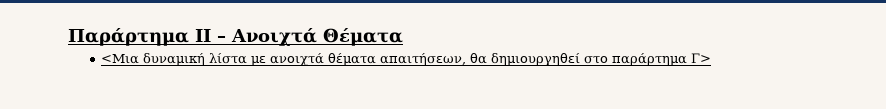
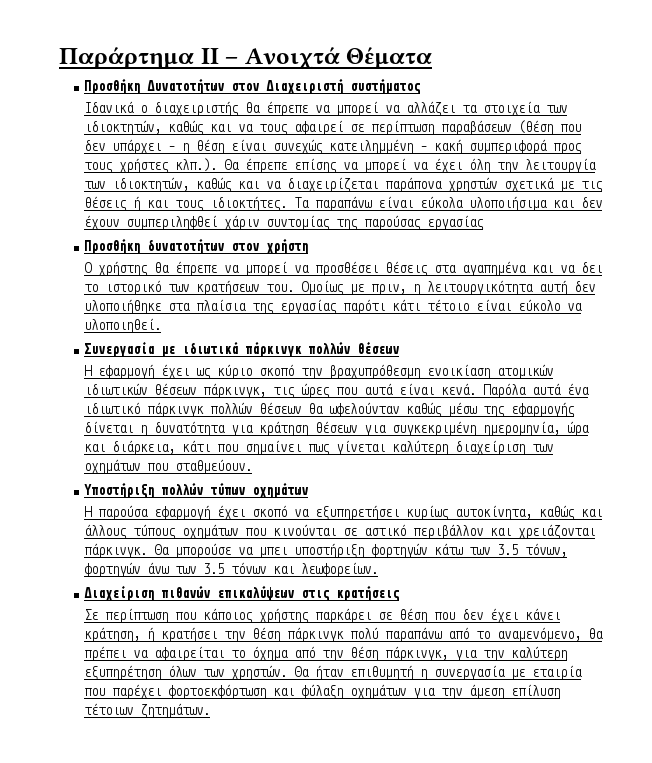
- <Μια δυναμική λίστα με ανοιχτά θέματα απαιτήσεων, θα δημιουργηθεί στο παράρτημα Γ>
+ Προσθήκη Δυνατοτήτων στον Διαχειριστή συστήματος
+ Ιδανικά ο διαχειριστής θα έπρεπε να μπορεί να αλλάζει τα στοιχεία των ιδιοκτητών, καθώς και να τους αφαιρεί σε περίπτωση παραβάσεων (θέση που δεν υπάρχει – η θέση είναι συνεχώς κατειλημμένη – κακή συμπεριφορά προς τους χρήστες κλπ.). Θα έπρεπε επίσης να μπορεί να έχει όλη την λειτουργία των ιδιοκτητών, καθώς και να διαχειρίζεται παράπονα χρηστών σχετικά με τις θέσεις ή και τους ιδιοκτήτες. Τα παραπάνω είναι εύκολα υλοποιήσιμα και δεν έχουν συμπεριληφθεί χάριν συντομίας της παρούσας εργασίας
+ Προσθήκη δυνατοτήτων στον χρήστη
+ Ο χρήστης θα έπρεπε να μπορεί να προσθέσει θέσεις στα αγαπημένα και να δει το ιστορικό των κρατήσεων του. Ομοίως με πριν, η λειτουργικότητα αυτή δεν υλοποιήθηκε στα πλαίσια της εργασίας παρότι κάτι τέτοιο είναι εύκολο να υλοποιηθεί.
+ Συνεργασία με ιδιωτικά πάρκινγκ πολλών θέσεων
+ Η εφαρμογή έχει ως κύριο σκοπό την βραχυπρόθεσμη ενοικίαση ατομικών ιδιωτικών θέσεων πάρκινγκ, τις ώρες που αυτά είναι κενά. Παρόλα αυτά ένα ιδιωτικό πάρκινγκ πολλών θέσεων θα ωφελούνταν καθώς μέσω της εφαρμογής δίνεται η δυνατότητα για κράτηση θέσεων για συγκεκριμένη ημερομηνία, ώρα και διάρκεια, κάτι που σημαίνει πως γίνεται καλύτερη διαχείριση των οχημάτων που σταθμεύουν.
+ Υποστήριξη πολλών τύπων οχημάτων
+ Η παρούσα εφαρμογή έχει σκοπό να εξυπηρετήσει κυρίως αυτοκίνητα, καθώς και άλλους τύπους οχημάτων που κινούνται σε αστικό περιβάλλον και χρειάζονται πάρκινγκ. Θα μπορούσε να μπει υποστήριξη φορτηγών κάτω των 3.5 τόνων, φορτηγών άνω των 3.5 τόνων και λεωφορείων.
+ Διαχείριση πιθανών επικαλύψεων στις κρατήσεις
+ Σε περίπτωση που κάποιος χρήστης παρκάρει σε θέση που δεν έχει κάνει κράτηση, ή κρατήσει την θέση πάρκινγκ πολύ παραπάνω από το αναμενόμενο, θα πρέπει να αφαιρείται το όχημα από την θέση πάρκινγκ, για την καλύτερη εξυπηρέτηση όλων των χρηστών. Θα ήταν επιθυμητή η συνεργασία με εταιρία που παρέχει φορτοεκφόρτωση και φύλαξη οχημάτων για την άμεση επίλυση τέτοιων ζητημάτων.

